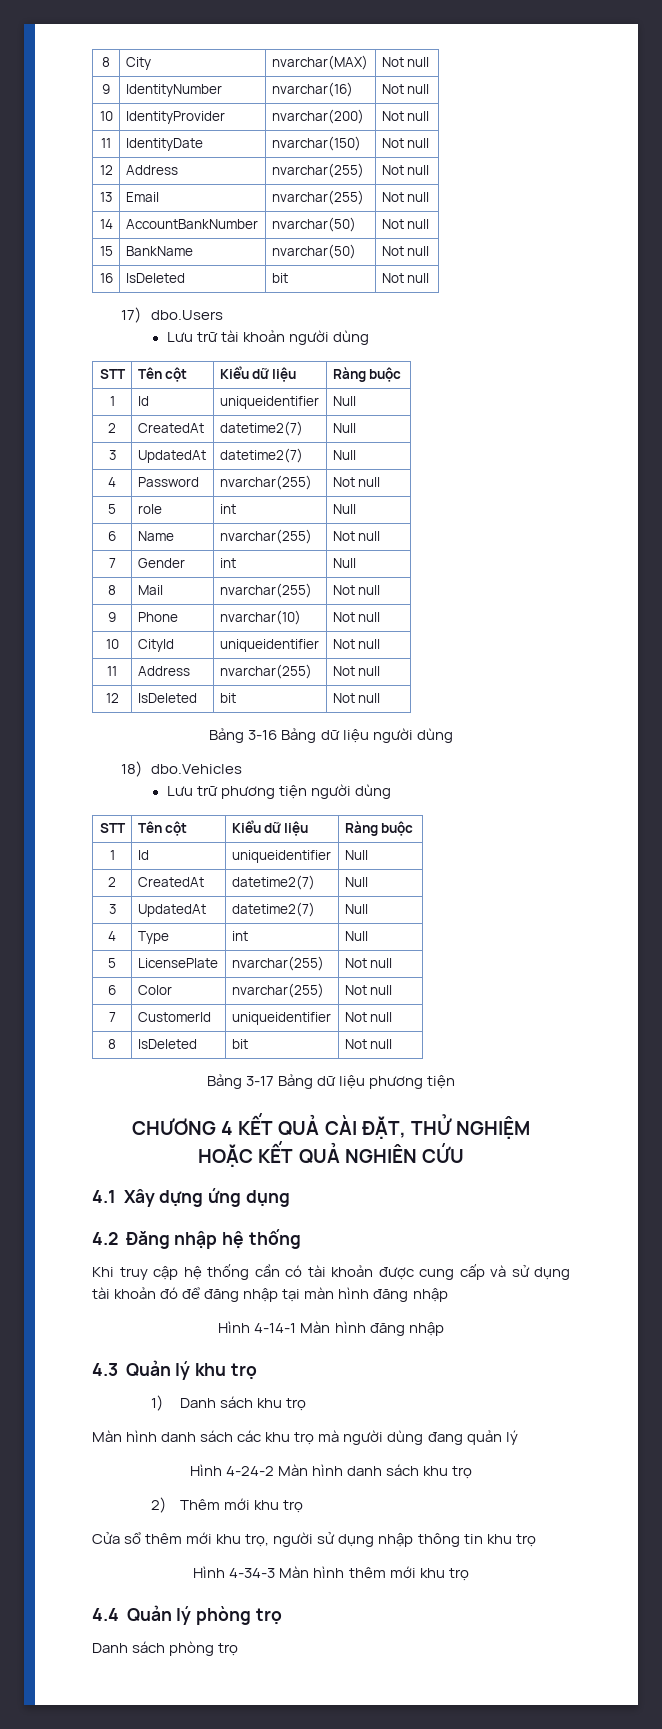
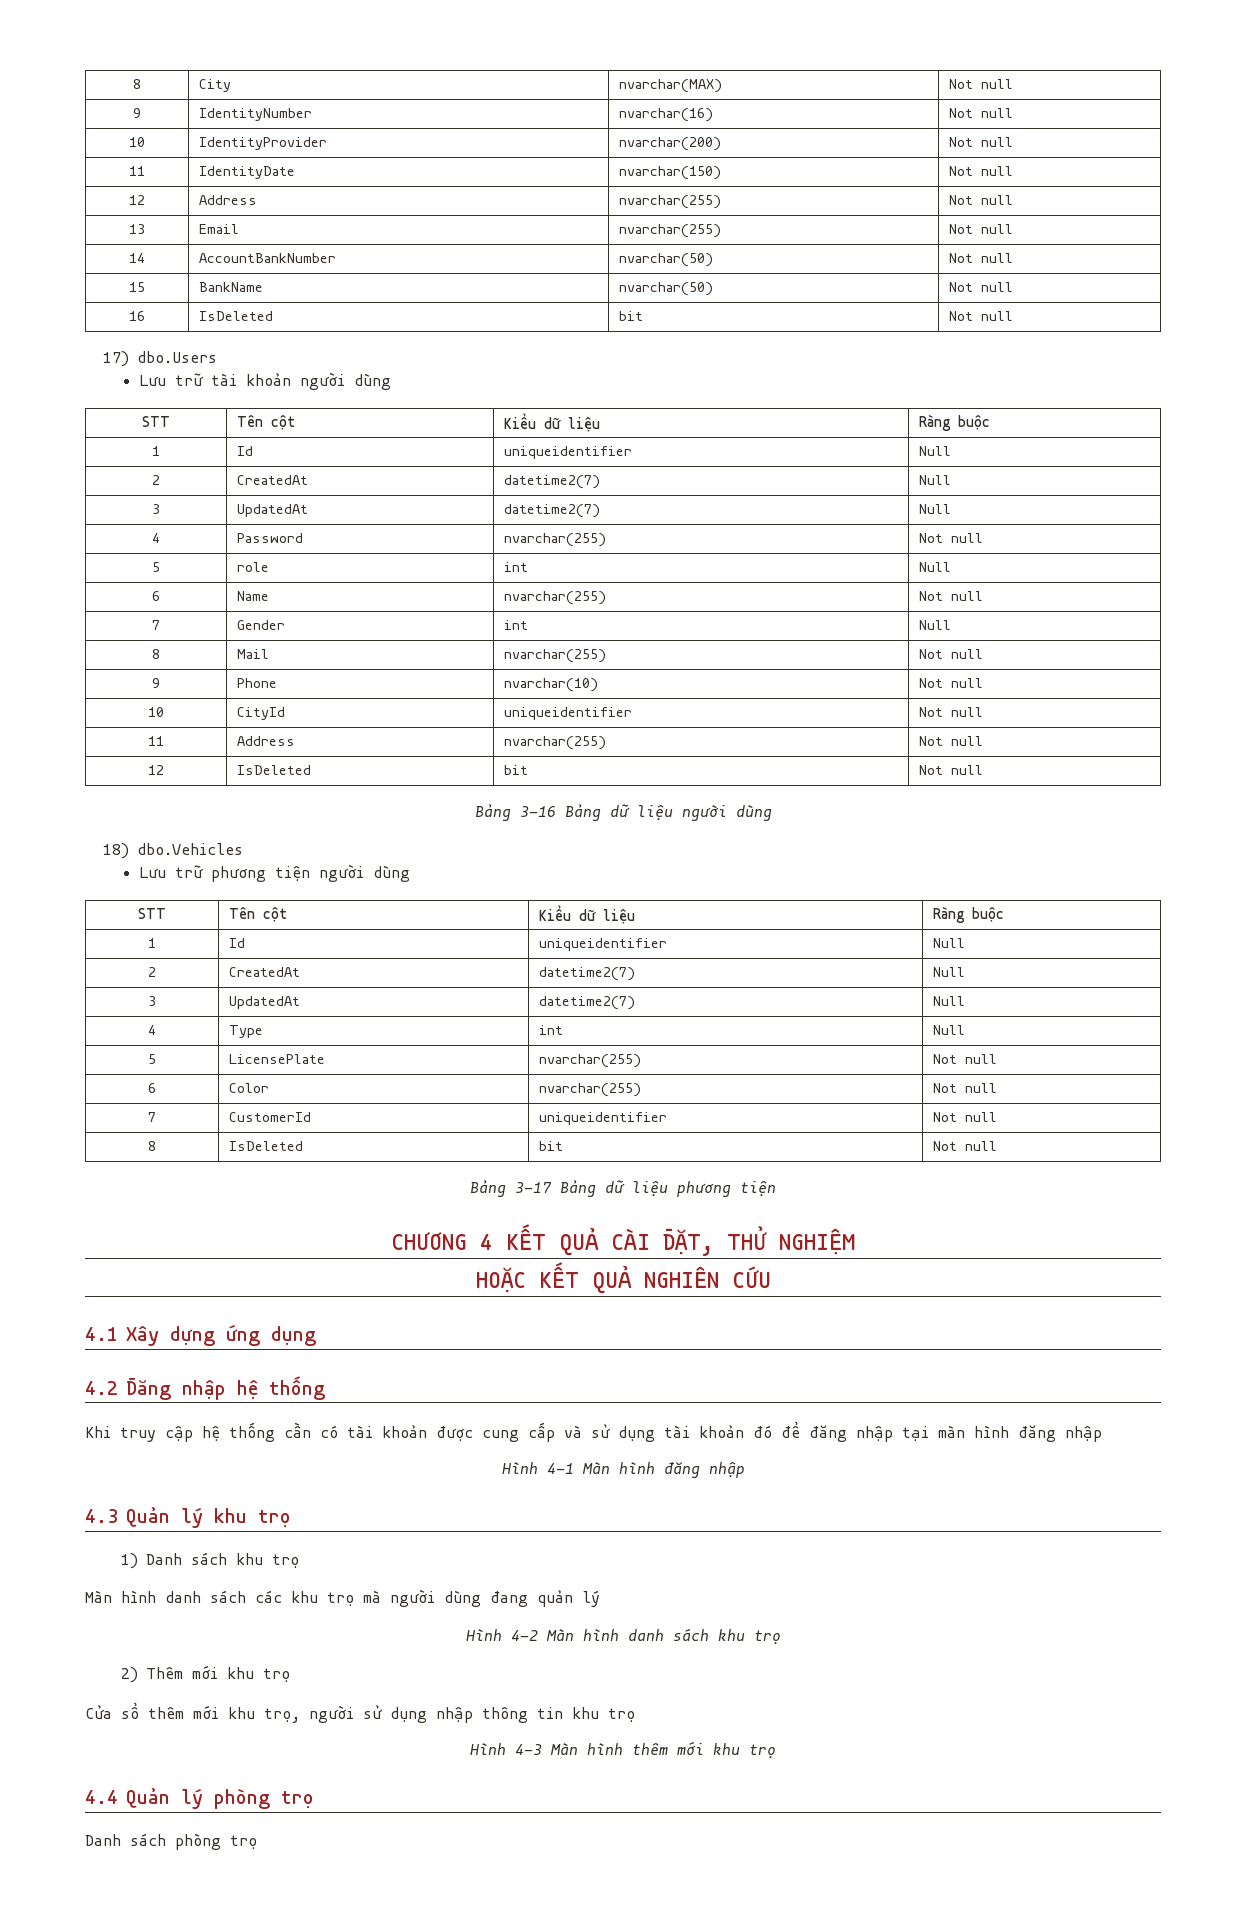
- Hình 4-14-1 Màn hình đăng nhập
+ Hình 4-1 Màn hình đăng nhập
- Hình 4-24-2 Màn hình danh sách khu trọ
+ Hình 4-2 Màn hình danh sách khu trọ
- Hình 4-34-3 Màn hình thêm mới khu trọ
+ Hình 4-3 Màn hình thêm mới khu trọ

